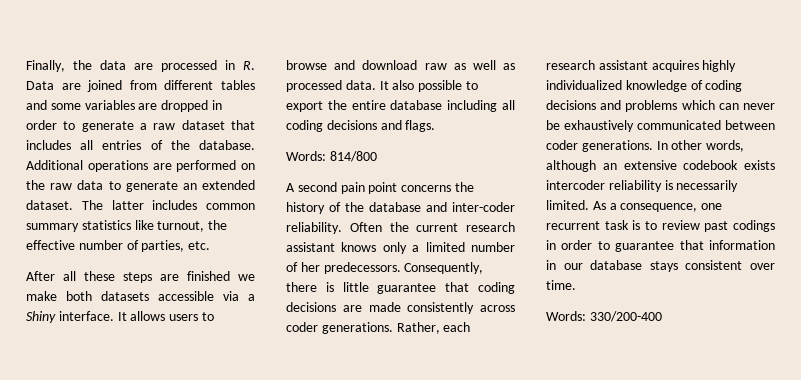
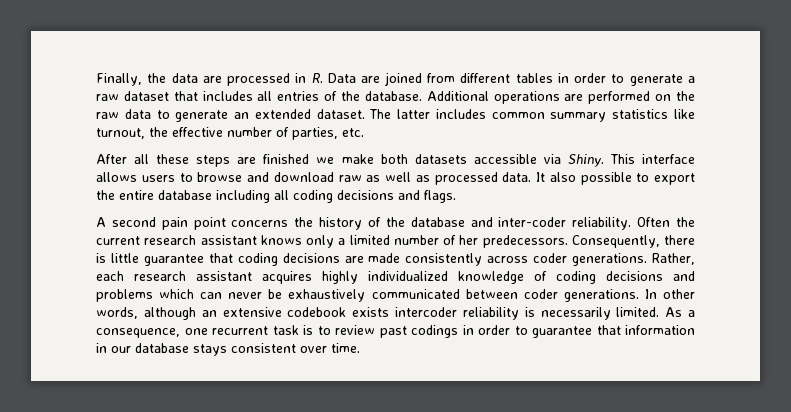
- Finally, the data are processed in R. Data are joined from different tables and some variables are dropped in order to generate a raw dataset that includes all entries of the database.
+ Finally, the data are processed in R. Data are joined from different tables in order to generate a raw dataset that includes all entries of the database.
- After all these steps are finished we make both datasets accessible via a Shiny interface. It allows users to browse and download raw as well as processed data.
+ After all these steps are finished we make both datasets accessible via Shiny. This interface allows users to browse and download raw as well as processed data.
- Words: 814/800
- Words: 330/200-400

